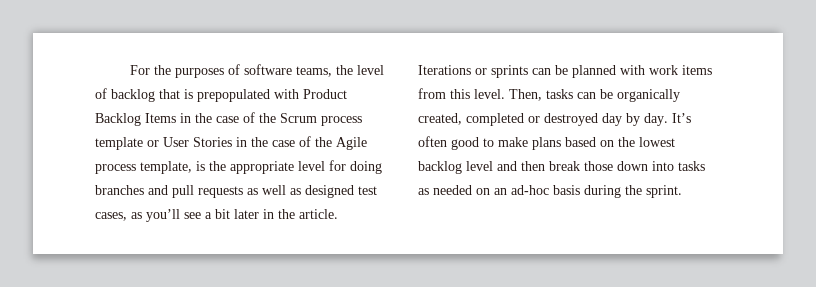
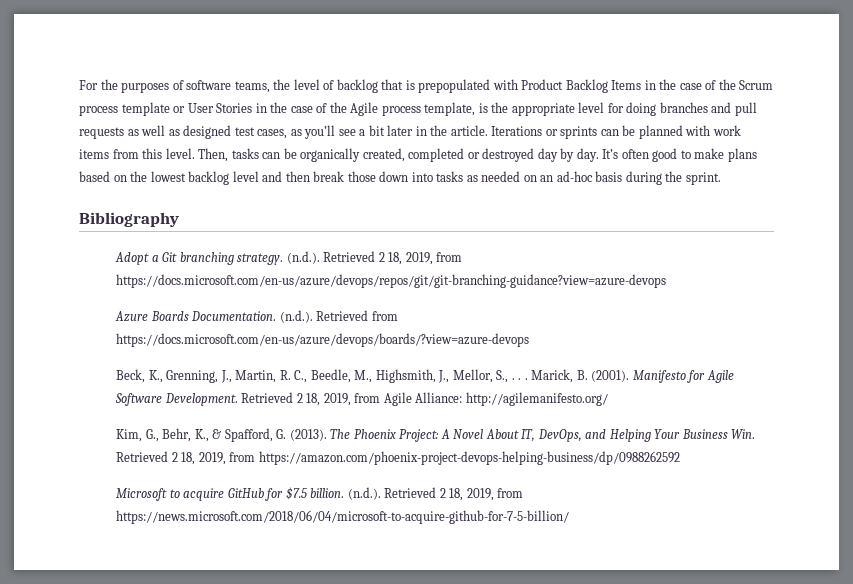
+ Bibliography
+ Adopt a Git branching strategy. (n.d.). Retrieved 2 18, 2019, from https://docs.microsoft.com/en-us/azure/devops/repos/git/git-branching-guidance?view=azure-devops
+ Azure Boards Documentation. (n.d.). Retrieved from https://docs.microsoft.com/en-us/azure/devops/boards/?view=azure-devops
+ Beck, K., Grenning, J., Martin, R. C., Beedle, M., Highsmith, J., Mellor, S., . . . Marick, B. (2001). Manifesto for Agile Software Development. Retrieved 2 18, 2019, from Agile Alliance: http://agilemanifesto.org/
+ Kim, G., Behr, K., & Spafford, G. (2013). The Phoenix Project: A Novel About IT, DevOps, and Helping Your Business Win. Retrieved 2 18, 2019, from https://amazon.com/phoenix-project-devops-helping-business/dp/0988262592
+ Microsoft to acquire GitHub for $7.5 billion. (n.d.). Retrieved 2 18, 2019, from https://news.microsoft.com/2018/06/04/microsoft-to-acquire-github-for-7-5-billion/

